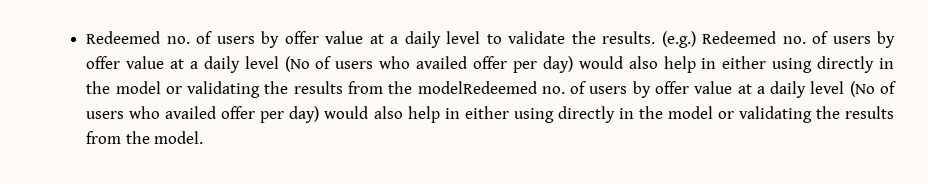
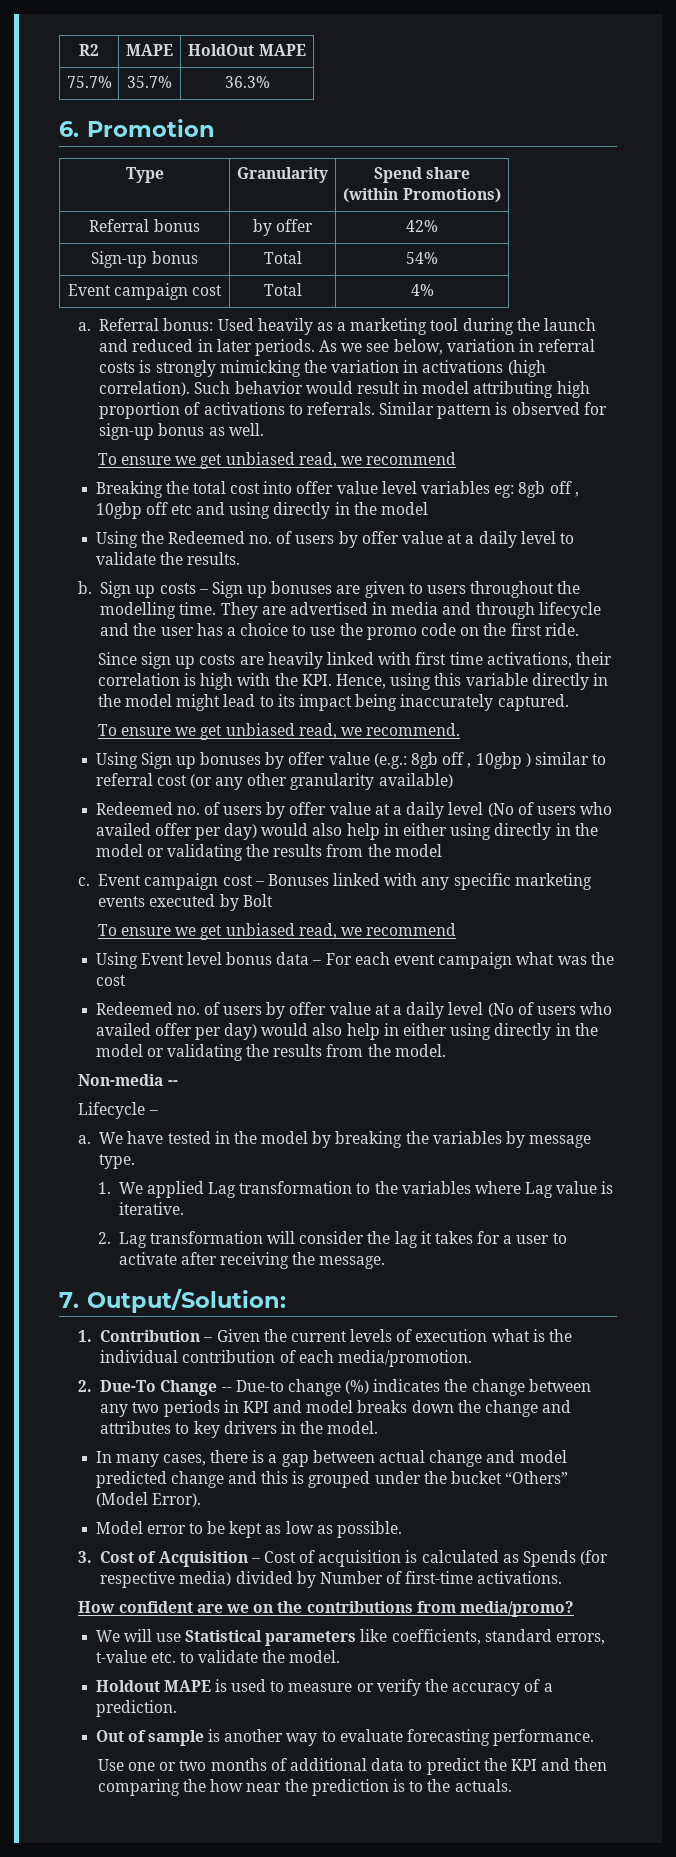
- Redeemed no. of users by offer value at a daily level to validate the results. (e.g.) Redeemed no. of users by offer value at a daily level (No of users who availed offer per day) would also help in either using directly in the model or validating the results from the modelRedeemed no. of users by offer value at a daily level (No of users who availed offer per day) would also help in either using directly in the model or validating the results from the model.
+ R2 | MAPE | HoldOut MAPE
+ 75.7% | 35.7% | 36.3%
+ 6. Promotion
+ Type | Granularity | Spend share
+ (within Promotions)
+ Referral bonus | by offer | 42%
+ Sign-up bonus | Total | 54%
+ Event campaign cost | Total | 4%
+ a. Referral bonus: Used heavily as a marketing tool during the launch and reduced in later periods. As we see below, variation in referral costs is strongly mimicking the variation in activations (high correlation). Such behavior would result in model attributing high proportion of activations to referrals. Similar pattern is observed for sign-up bonus as well.
+ To ensure we get unbiased read, we recommend
+ Breaking the total cost into offer value level variables eg: 8gb off , 10gbp off etc and using directly in the model
+ Using the Redeemed no. of users by offer value at a daily level to validate the results.
+ b. Sign up costs – Sign up bonuses are given to users throughout the modelling time. They are advertised in media and through lifecycle and the user has a choice to use the promo code on the first ride.
+ Since sign up costs are heavily linked with first time activations, their correlation is high with the KPI. Hence, using this variable directly in the model might lead to its impact being inaccurately captured.
+ To ensure we get unbiased read, we recommend.
+ Using Sign up bonuses by offer value (e.g.: 8gb off , 10gbp ) similar to referral cost (or any other granularity available)
+ Redeemed no. of users by offer value at a daily level (No of users who availed offer per day) would also help in either using directly in the model or validating the results from the model
+ c. Event campaign cost – Bonuses linked with any specific marketing events executed by Bolt
+ To ensure we get unbiased read, we recommend
+ Using Event level bonus data – For each event campaign what was the cost
+ Redeemed no. of users by offer value at a daily level (No of users who availed offer per day) would also help in either using directly in the model or validating the results from the model.
+ Non-media --
+ Lifecycle –
+ a. We have tested in the model by breaking the variables by message type.
+ 1. We applied Lag transformation to the variables where Lag value is iterative.
+ 2. Lag transformation will consider the lag it takes for a user to activate after receiving the message.
+ 7. Output/Solution:
+ 1. Contribution – Given the current levels of execution what is the individual contribution of each media/promotion.
+ 2. Due-To Change -- Due-to change (%) indicates the change between any two periods in KPI and model breaks down the change and attributes to key drivers in the model.
+ In many cases, there is a gap between actual change and model predicted change and this is grouped under the bucket “Others” (Model Error).
+ Model error to be kept as low as possible.
+ 3. Cost of Acquisition – Cost of acquisition is calculated as Spends (for respective media) divided by Number of first-time activations.
+ How confident are we on the contributions from media/promo?
+ We will use Statistical parameters like coefficients, standard errors, t-value etc. to validate the model.
+ Holdout MAPE is used to measure or verify the accuracy of a prediction.
+ Out of sample is another way to evaluate forecasting performance.
+ Use one or two months of additional data to predict the KPI and then comparing the how near the prediction is to the actuals.

